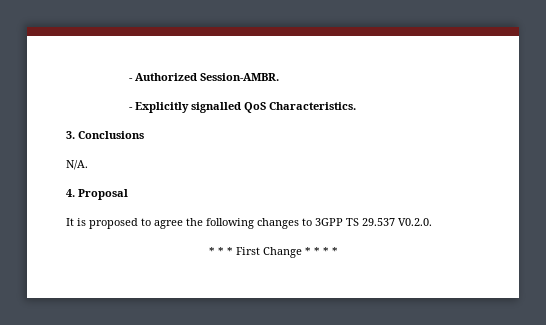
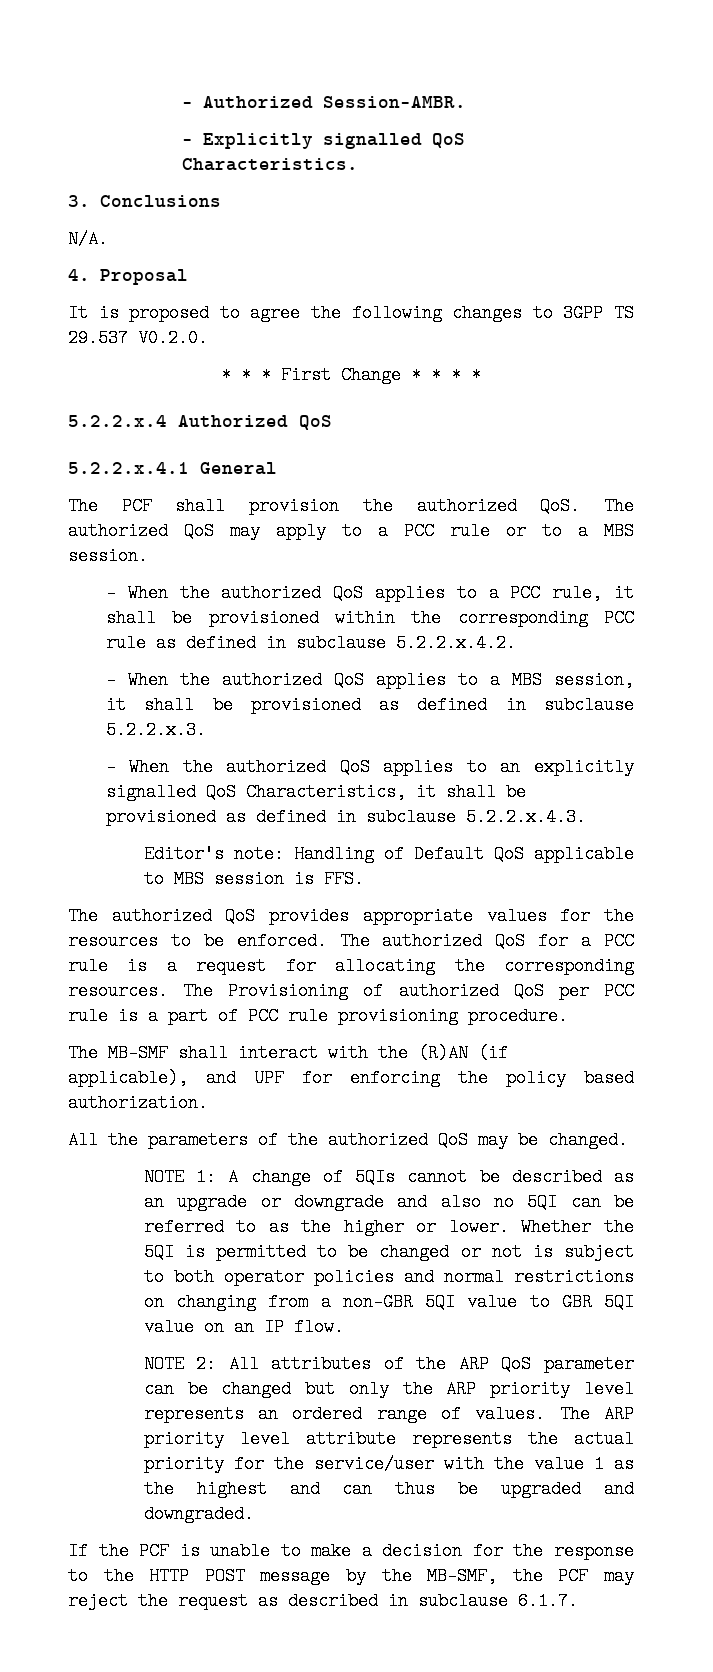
+ 5.2.2.x.4 Authorized QoS
+ 5.2.2.x.4.1 General
+ The PCF shall provision the authorized QoS. The authorized QoS may apply to a PCC rule or to a MBS session.
+ - When the authorized QoS applies to a PCC rule, it shall be provisioned within the corresponding PCC rule as defined in subclause 5.2.2.x.4.2.
+ - When the authorized QoS applies to a MBS session, it shall be provisioned as defined in subclause 5.2.2.x.3.
+ - When the authorized QoS applies to an explicitly signalled QoS Characteristics, it shall be provisioned as defined in subclause 5.2.2.x.4.3.
+ Editor's note: Handling of Default QoS applicable to MBS session is FFS.
+ The authorized QoS provides appropriate values for the resources to be enforced. The authorized QoS for a PCC rule is a request for allocating the corresponding resources. The Provisioning of authorized QoS per PCC rule is a part of PCC rule provisioning procedure.
+ The MB-SMF shall interact with the (R)AN (if applicable), and UPF for enforcing the policy based authorization.
+ All the parameters of the authorized QoS may be changed.
+ NOTE 1: A change of 5QIs cannot be described as an upgrade or downgrade and also no 5QI can be referred to as the higher or lower. Whether the 5QI is permitted to be changed or not is subject to both operator policies and normal restrictions on changing from a non-GBR 5QI value to GBR 5QI value on an IP flow.
+ NOTE 2: All attributes of the ARP QoS parameter can be changed but only the ARP priority level represents an ordered range of values. The ARP priority level attribute represents the actual priority for the service/user with the value 1 as the highest and can thus be upgraded and downgraded.
+ If the PCF is unable to make a decision for the response to the HTTP POST message by the MB-SMF, the PCF may reject the request as described in subclause 6.1.7.

